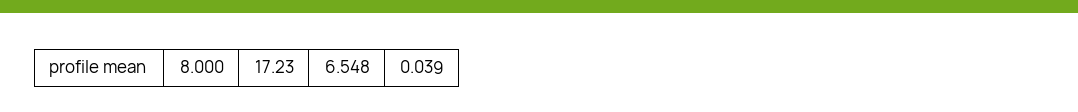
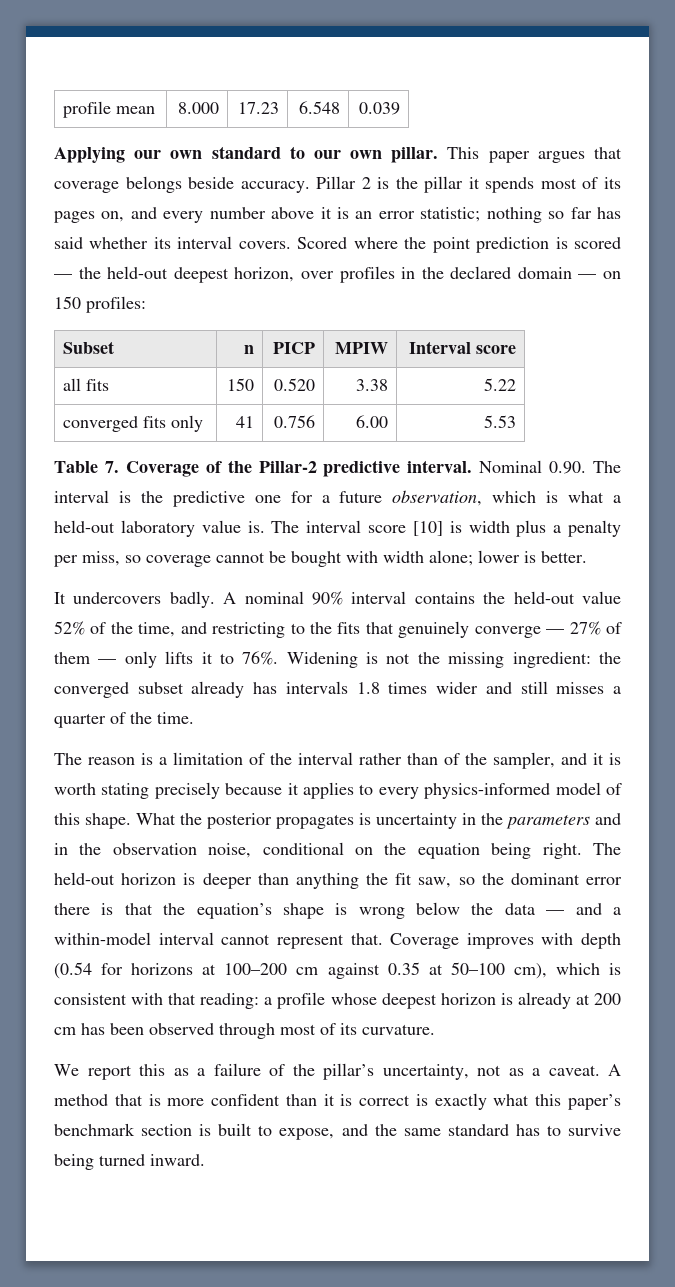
+ Applying our own standard to our own pillar. This paper argues that coverage belongs beside accuracy. Pillar 2 is the pillar it spends most of its pages on, and every number above it is an error statistic; nothing so far has said whether its interval covers. Scored where the point prediction is scored — the held-out deepest horizon, over profiles in the declared domain — on 150 profiles:
+ Subset | n | PICP | MPIW | Interval score
+ all fits | 150 | 0.520 | 3.38 | 5.22
+ converged fits only | 41 | 0.756 | 6.00 | 5.53
+ Table 7. Coverage of the Pillar-2 predictive interval. Nominal 0.90. The interval is the predictive one for a future observation, which is what a held-out laboratory value is. The interval score [10] is width plus a penalty per miss, so coverage cannot be bought with width alone; lower is better.
+ It undercovers badly. A nominal 90% interval contains the held-out value 52% of the time, and restricting to the fits that genuinely converge — 27% of them — only lifts it to 76%. Widening is not the missing ingredient: the converged subset already has intervals 1.8 times wider and still misses a quarter of the time.
+ The reason is a limitation of the interval rather than of the sampler, and it is worth stating precisely because it applies to every physics-informed model of this shape. What the posterior propagates is uncertainty in the parameters and in the observation noise, conditional on the equation being right. The held-out horizon is deeper than anything the fit saw, so the dominant error there is that the equation’s shape is wrong below the data — and a within-model interval cannot represent that. Coverage improves with depth (0.54 for horizons at 100–200 cm against 0.35 at 50–100 cm), which is consistent with that reading: a profile whose deepest horizon is already at 200 cm has been observed through most of its curvature.
+ We report this as a failure of the pillar’s uncertainty, not as a caveat. A method that is more confident than it is correct is exactly what this paper’s benchmark section is built to expose, and the same standard has to survive being turned inward.

